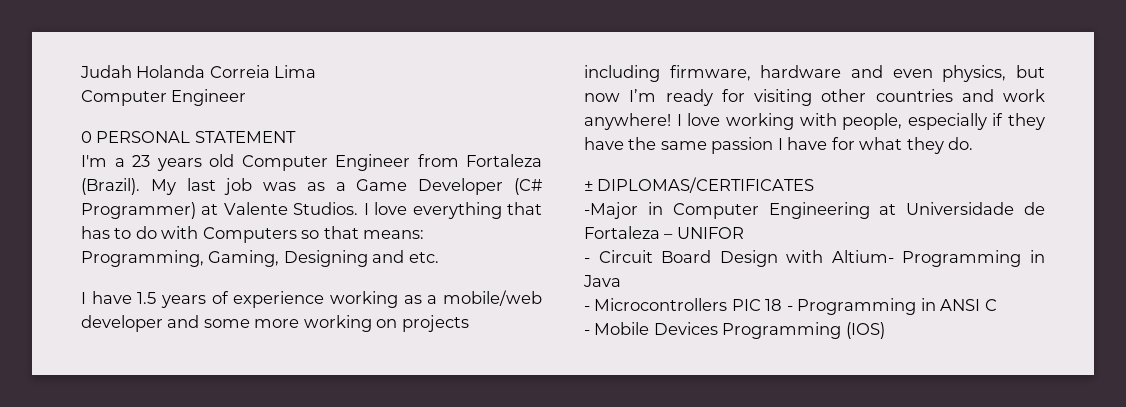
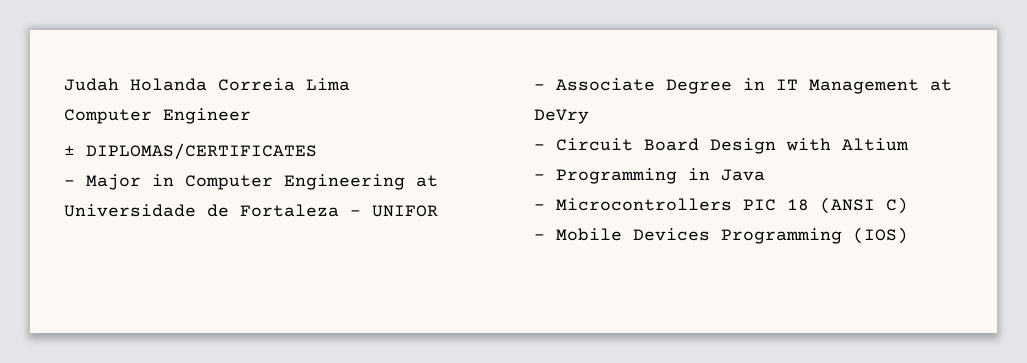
- 0 PERSONAL STATEMENT
- I'm a 23 years old Computer Engineer from Fortaleza (Brazil). My last job was as a Game Developer (C# Programmer) at Valente Studios. I love everything that has to do with Computers so that means: Programming, Gaming, Designing and etc.
- I have 1.5 years of experience working as a mobile/web developer and some more working on projects including firmware, hardware and even physics, but now I’m ready for visiting other countries and work anywhere! I love working with people, especially if they have the same passion I have for what they do.
- -Major in Computer Engineering at Universidade de Fortaleza – UNIFOR
+ - Major in Computer Engineering at Universidade de Fortaleza – UNIFOR
+ - Associate Degree in IT Management at DeVry
- - Circuit Board Design with Altium- Programming in Java
+ - Circuit Board Design with Altium
+ - Programming in Java
- - Microcontrollers PIC 18 - Programming in ANSI C
+ - Microcontrollers PIC 18 (ANSI C)

